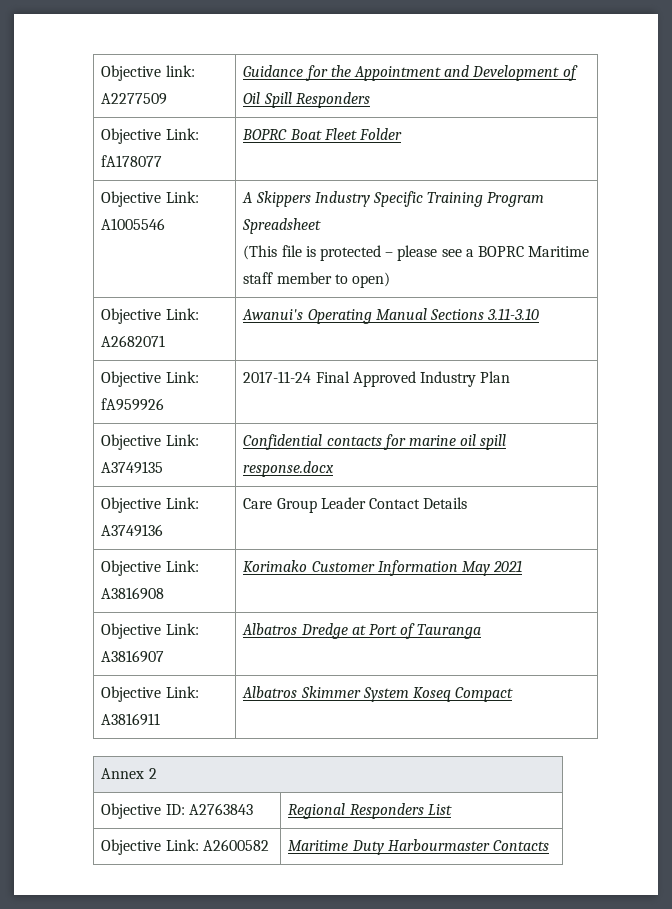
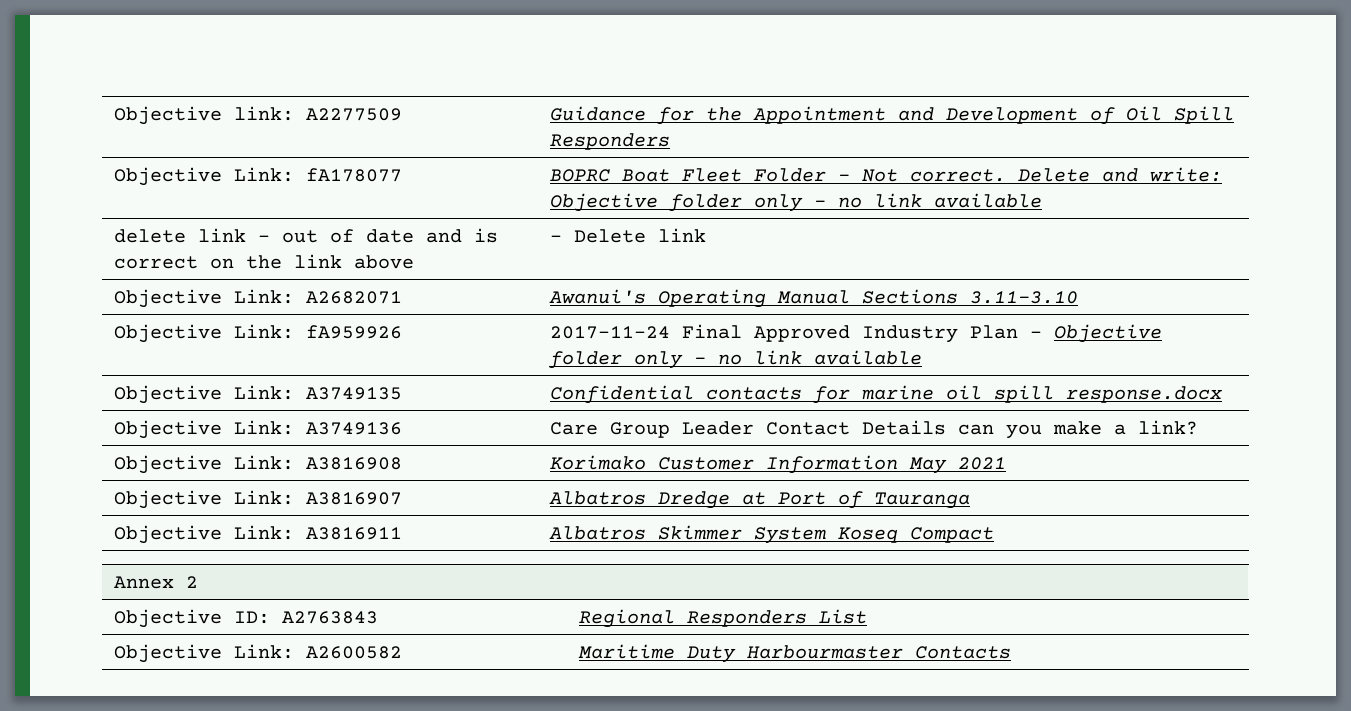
- Objective Link: fA178077 | BOPRC Boat Fleet Folder
- Objective Link: A1005546 | A Skippers Industry Specific Training Program Spreadsheet
- (This file is protected – please see a BOPRC Maritime staff member to open)
+ Objective Link: fA178077 | BOPRC Boat Fleet Folder – Not correct. Delete and write: Objective folder only – no link available
+ delete link – out of date and is correct on the link above | – Delete link
- Objective Link: fA959926 | 2017-11-24 Final Approved Industry Plan
+ Objective Link: fA959926 | 2017-11-24 Final Approved Industry Plan - Objective folder only – no link available
- Objective Link: A3749136 | Care Group Leader Contact Details
+ Objective Link: A3749136 | Care Group Leader Contact Details can you make a link?

